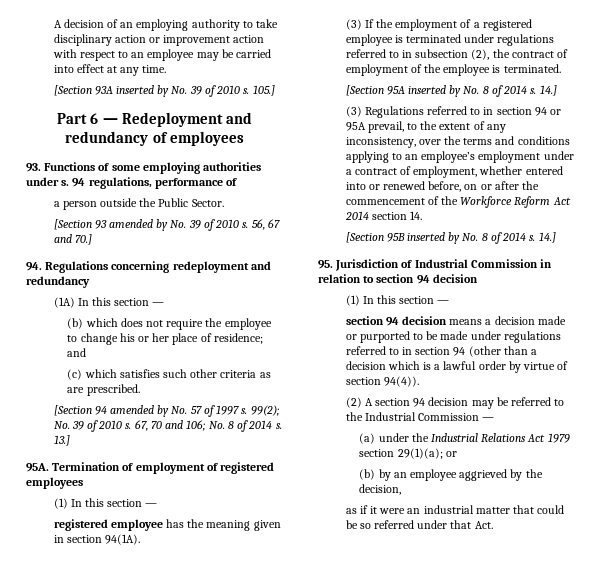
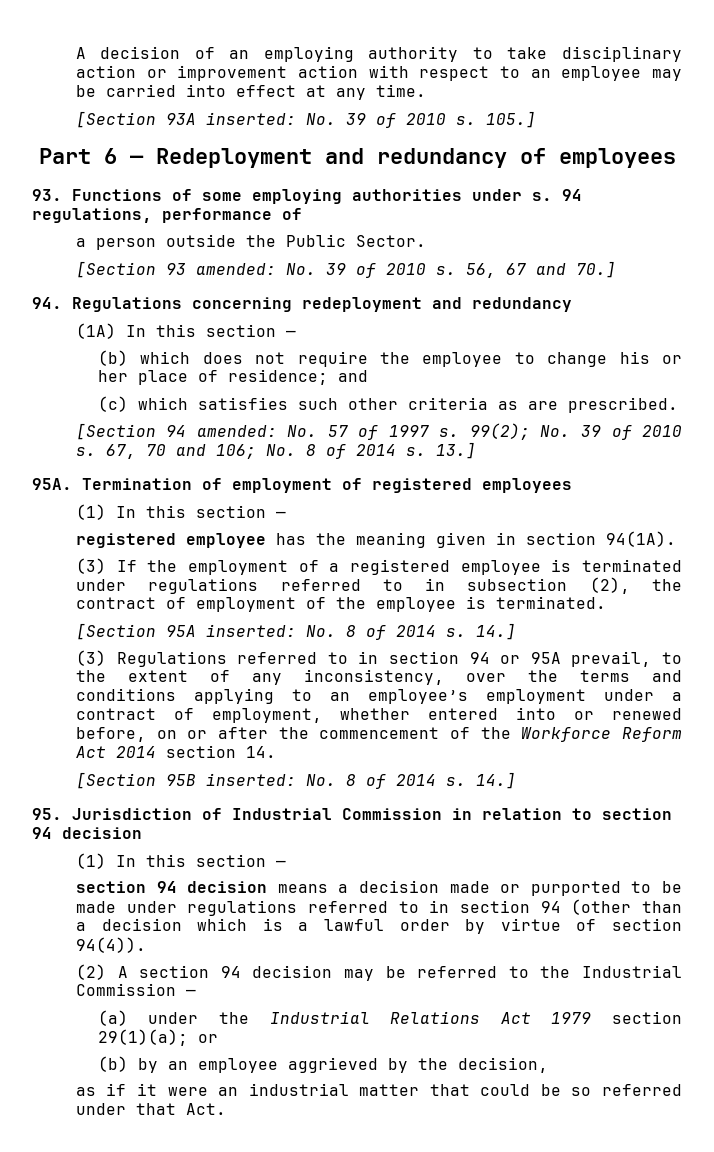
- [Section 93A inserted by No. 39 of 2010 s.
+ [Section 93A inserted: No. 39 of 2010 s.
- [Section 93 amended by No. 39 of 2010 s.
+ [Section 93 amended: No. 39 of 2010 s.
- [Section 94 amended by No. 57 of 1997 s.
+ [Section 94 amended: No. 57 of 1997 s.
- [Section 95A inserted by No. 8 of 2014 s.
+ [Section 95A inserted: No. 8 of 2014 s.
- [Section 95B inserted by No. 8 of 2014 s.
+ [Section 95B inserted: No. 8 of 2014 s.

